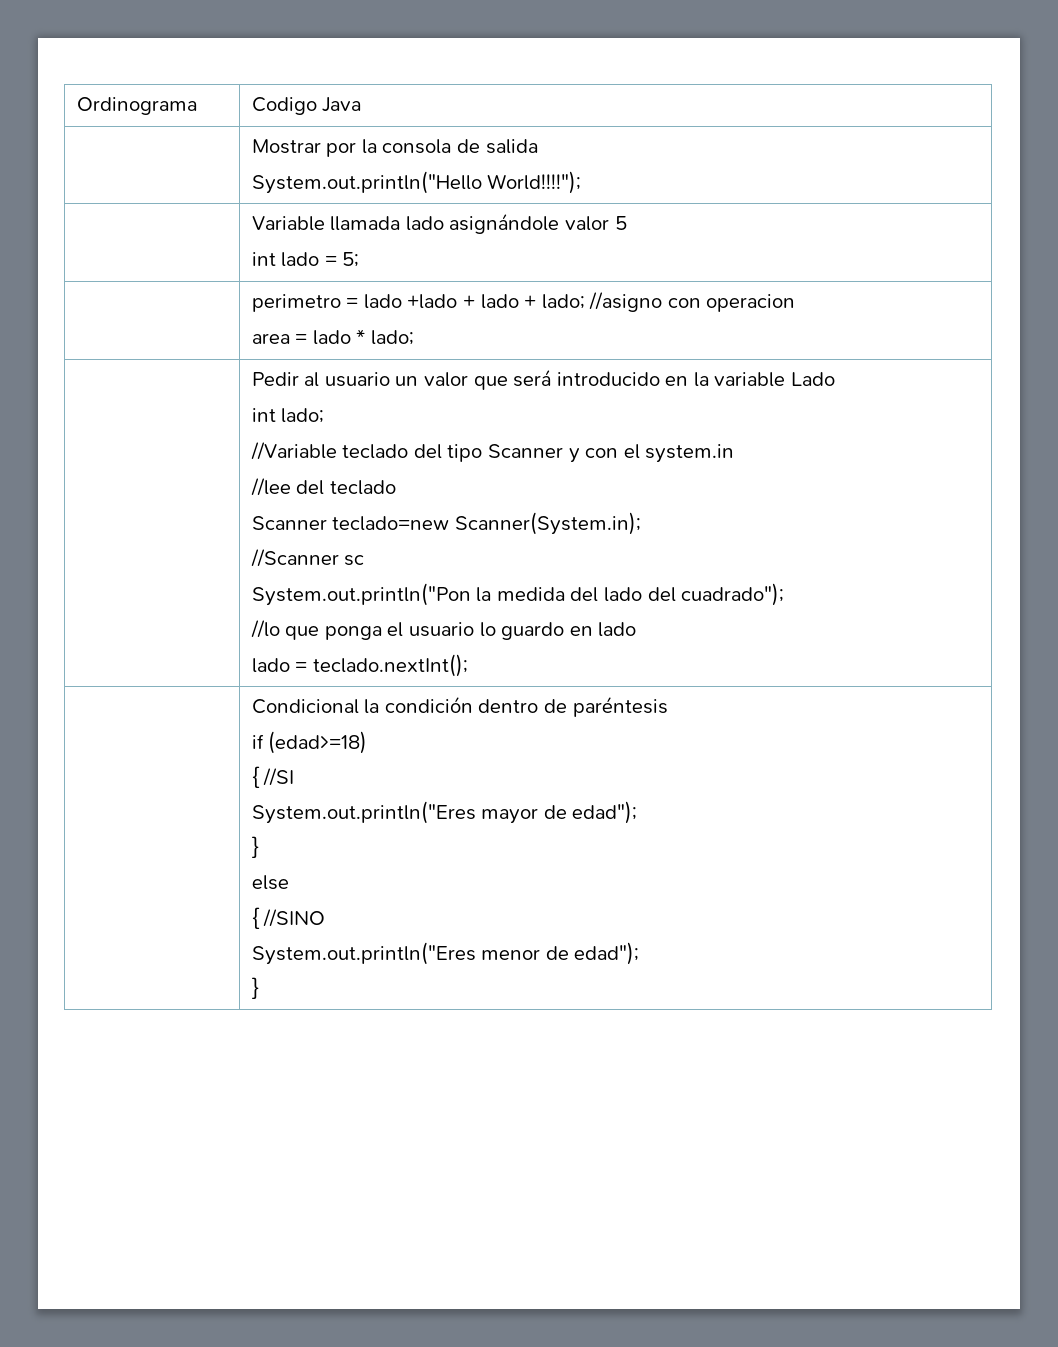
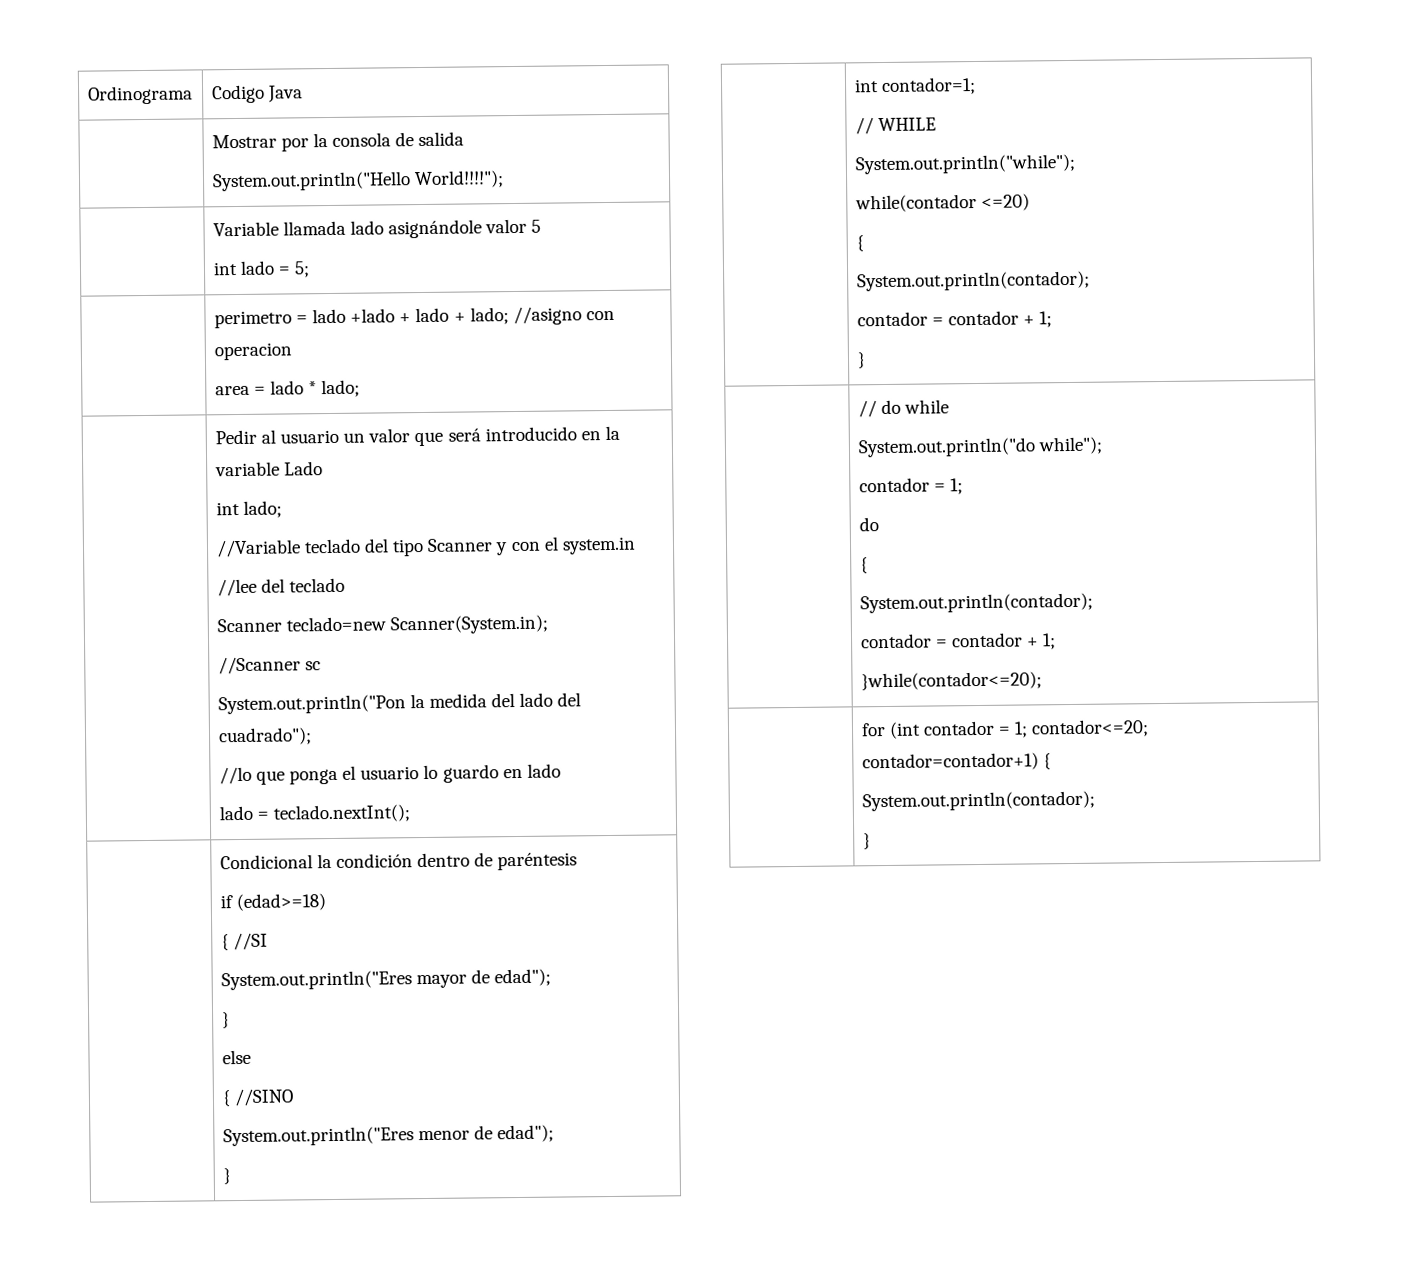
+ | int contador=1;
+ // WHILE
+ System.out.println("while");
+ while(contador <=20)
+ {
+ System.out.println(contador);
+ contador = contador + 1;
+ }
+ | // do while
+ System.out.println("do while");
+ contador = 1;
+ do
+ {
+ System.out.println(contador);
+ contador = contador + 1;
+ }while(contador<=20);
+ | for (int contador = 1; contador<=20; contador=contador+1) {
+ System.out.println(contador);
+ }

